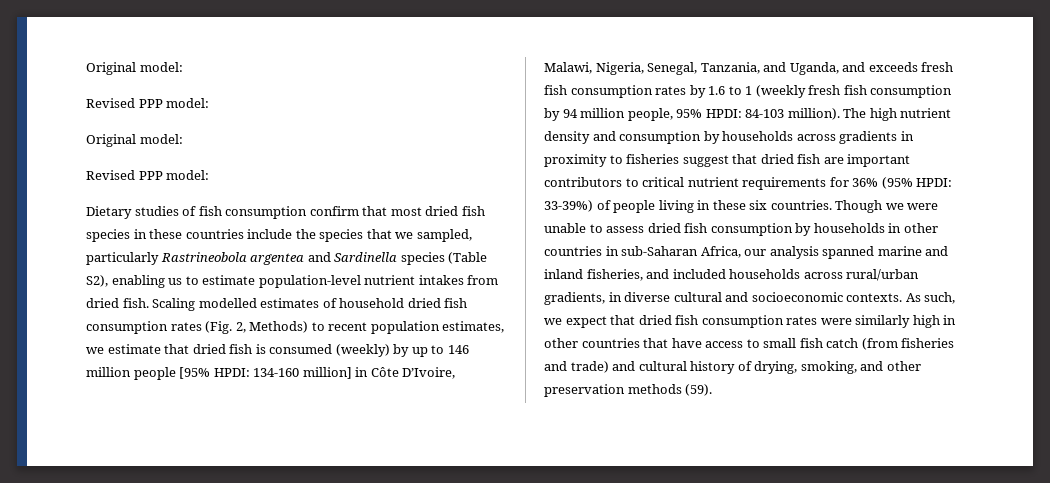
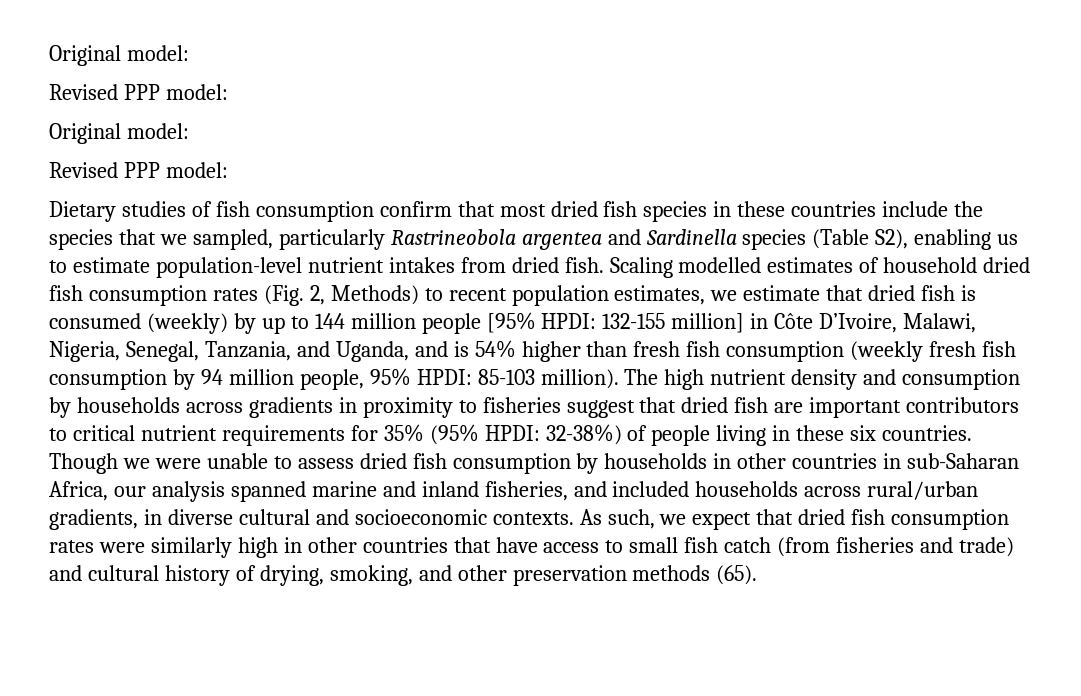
- Scaling modelled estimates of household dried fish consumption rates (Fig. 2, Methods) to recent population estimates, we estimate that dried fish is consumed (weekly) by up to 146 million people [95% HPDI: 134-160 million] in Côte D’Ivoire, Malawi, Nigeria, Senegal, Tanzania, and Uganda, and exceeds fresh fish consumption rates by 1.6 to 1 (weekly fresh fish consumption by 94 million people, 95% HPDI: 84-103 million).
+ Scaling modelled estimates of household dried fish consumption rates (Fig. 2, Methods) to recent population estimates, we estimate that dried fish is consumed (weekly) by up to 144 million people [95% HPDI: 132-155 million] in Côte D’Ivoire, Malawi, Nigeria, Senegal, Tanzania, and Uganda, and is 54% higher than fresh fish consumption (weekly fresh fish consumption by 94 million people, 95% HPDI: 85-103 million).
- The high nutrient density and consumption by households across gradients in proximity to fisheries suggest that dried fish are important contributors to critical nutrient requirements for 36% (95% HPDI: 33-39%) of people living in these six countries.
+ The high nutrient density and consumption by households across gradients in proximity to fisheries suggest that dried fish are important contributors to critical nutrient requirements for 35% (95% HPDI: 32-38%) of people living in these six countries.
- As such, we expect that dried fish consumption rates were similarly high in other countries that have access to small fish catch (from fisheries and trade) and cultural history of drying, smoking, and other preservation methods (59).
+ As such, we expect that dried fish consumption rates were similarly high in other countries that have access to small fish catch (from fisheries and trade) and cultural history of drying, smoking, and other preservation methods (65).

